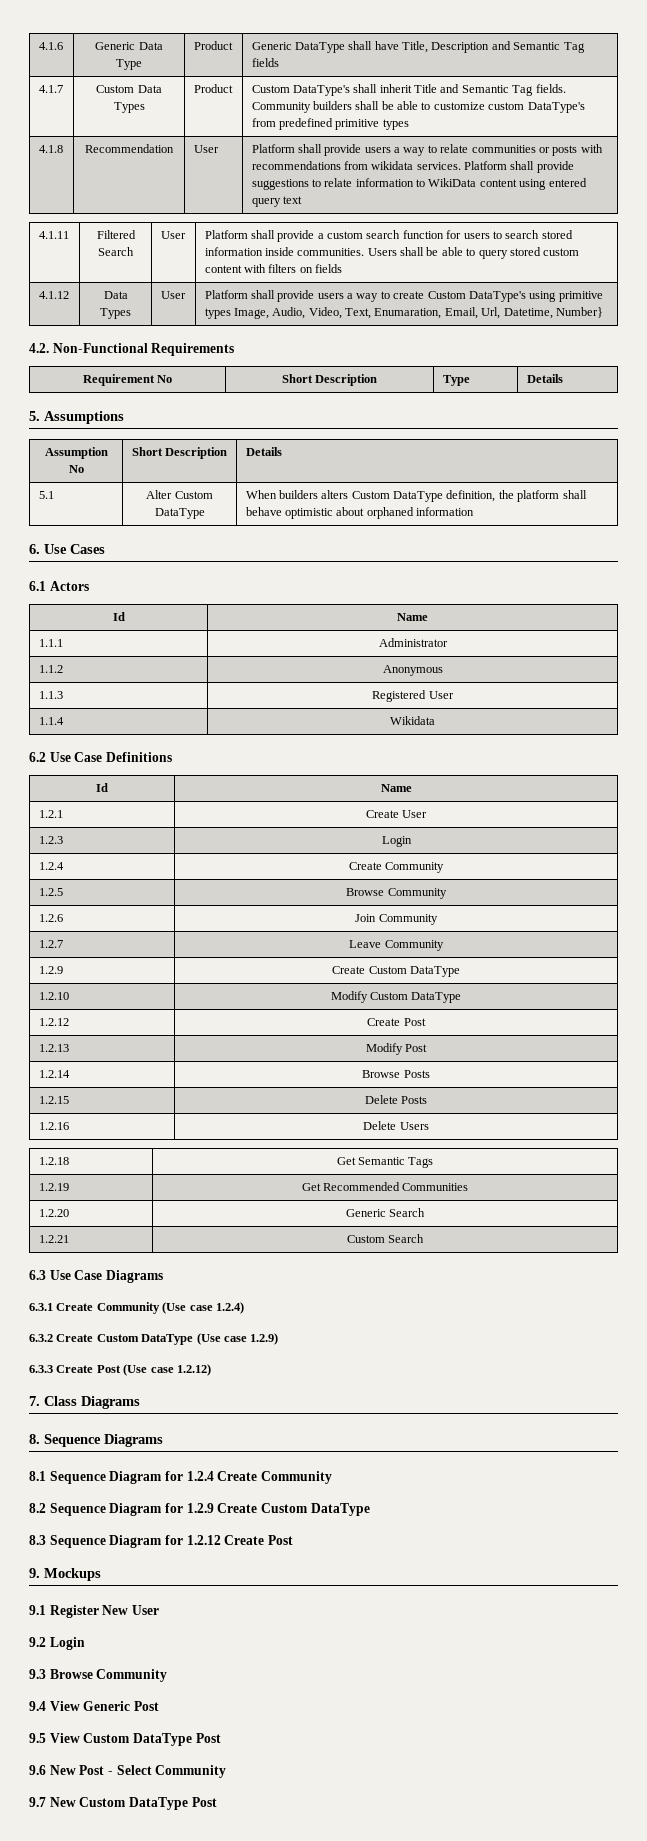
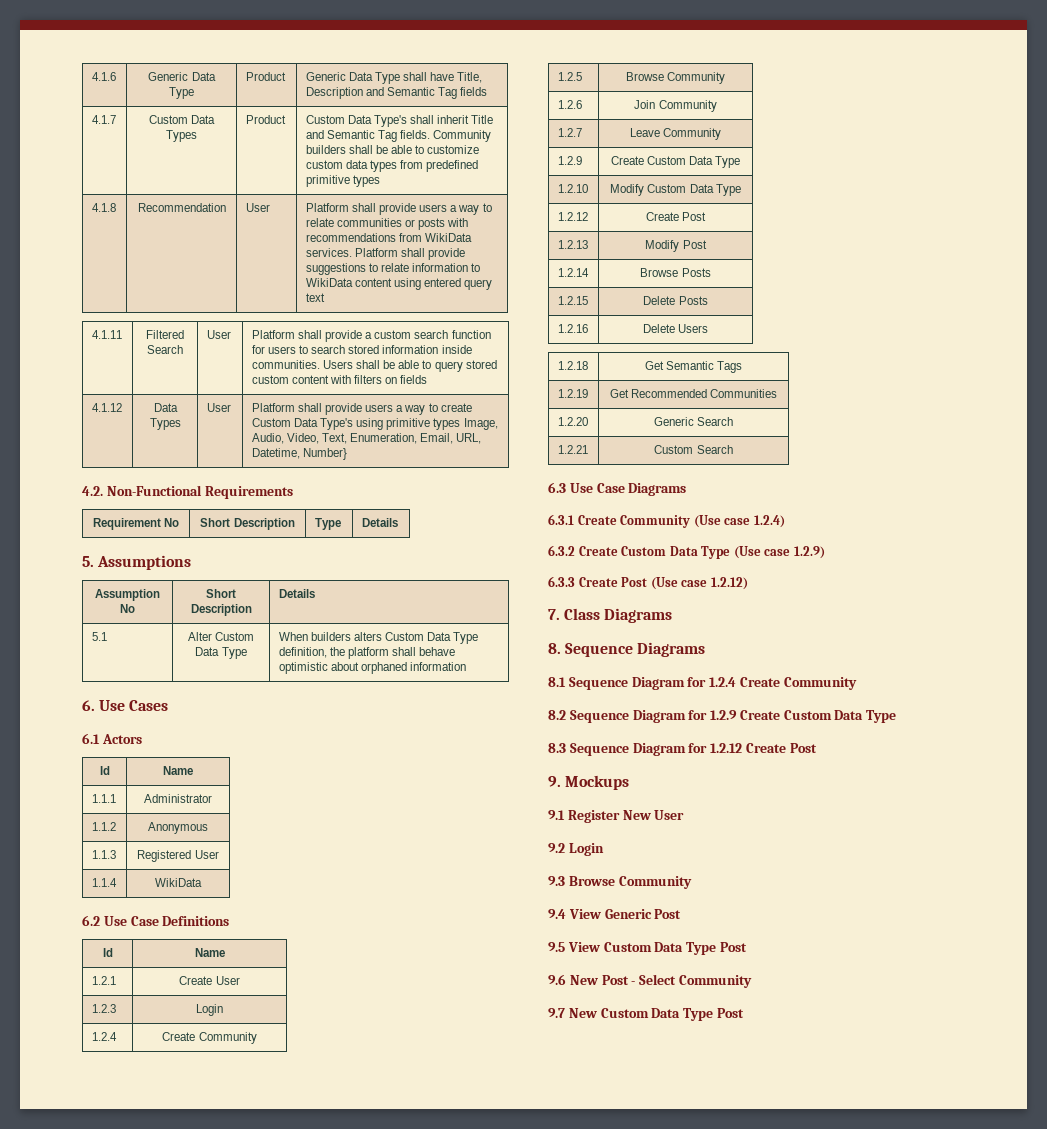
- 4.1.6 | Generic Data Type | Product | Generic DataType shall have Title, Description and Semantic Tag fields
+ 4.1.6 | Generic Data Type | Product | Generic Data Type shall have Title, Description and Semantic Tag fields
- 4.1.7 | Custom Data Types | Product | Custom DataType's shall inherit Title and Semantic Tag fields. Community builders shall be able to customize custom DataType's from predefined primitive types
+ 4.1.7 | Custom Data Types | Product | Custom Data Type's shall inherit Title and Semantic Tag fields. Community builders shall be able to customize custom data types from predefined primitive types
- 4.1.8 | Recommendation | User | Platform shall provide users a way to relate communities or posts with recommendations from wikidata services. Platform shall provide suggestions to relate information to WikiData content using entered query text
+ 4.1.8 | Recommendation | User | Platform shall provide users a way to relate communities or posts with recommendations from WikiData services. Platform shall provide suggestions to relate information to WikiData content using entered query text
- 4.1.12 | Data Types | User | Platform shall provide users a way to create Custom DataType's using primitive types Image, Audio, Video, Text, Enumaration, Email, Url, Datetime, Number}
+ 4.1.12 | Data Types | User | Platform shall provide users a way to create Custom Data Type's using primitive types Image, Audio, Video, Text, Enumeration, Email, URL, Datetime, Number}
- 5.1 | Alter Custom DataType | When builders alters Custom DataType definition, the platform shall behave optimistic about orphaned information
+ 5.1 | Alter Custom Data Type | When builders alters Custom Data Type definition, the platform shall behave optimistic about orphaned information
- 1.1.4 | Wikidata
+ 1.1.4 | WikiData
- 1.2.9 | Create Custom DataType
+ 1.2.9 | Create Custom Data Type
- 1.2.10 | Modify Custom DataType
+ 1.2.10 | Modify Custom Data Type
- 6.3.2 Create Custom DataType (Use case 1.2.9)
+ 6.3.2 Create Custom Data Type (Use case 1.2.9)
- 8.2 Sequence Diagram for 1.2.9 Create Custom DataType
+ 8.2 Sequence Diagram for 1.2.9 Create Custom Data Type
- 9.5 View Custom DataType Post
+ 9.5 View Custom Data Type Post
- 9.7 New Custom DataType Post
+ 9.7 New Custom Data Type Post

